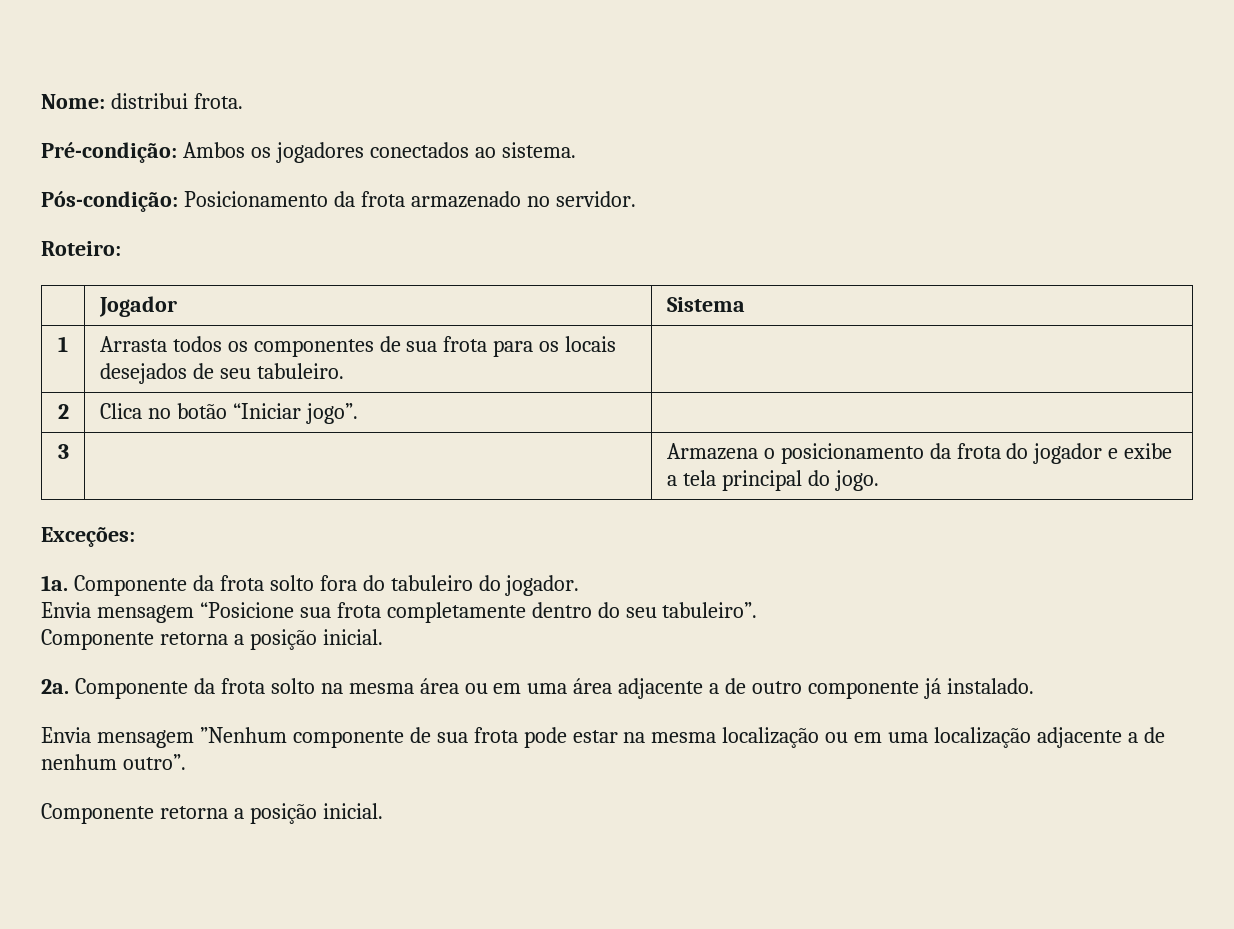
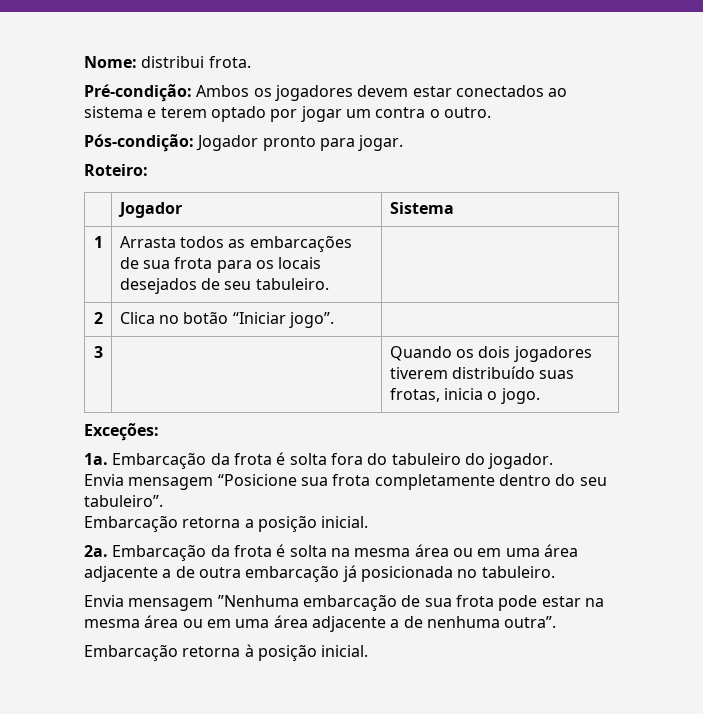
- Pré-condição: Ambos os jogadores conectados ao sistema.
- Pós-condição: Posicionamento da frota armazenado no servidor.
+ Pré-condição: Ambos os jogadores devem estar conectados ao sistema e terem optado por jogar um contra o outro.
+ Pós-condição: Jogador pronto para jogar.
- 1 | Arrasta todos os componentes de sua frota para os locais desejados de seu tabuleiro. |
+ 1 | Arrasta todos as embarcações de sua frota para os locais desejados de seu tabuleiro. |
- 3 | | Armazena o posicionamento da frota do jogador e exibe a tela principal do jogo.
+ 3 | | Quando os dois jogadores tiverem distribuído suas frotas, inicia o jogo.
- Componente da frota solto fora do tabuleiro do jogador.
+ Embarcação da frota é solta fora do tabuleiro do jogador.
  Envia mensagem “Posicione sua frota completamente dentro do seu tabuleiro”.
- Componente retorna a posição inicial.
+ Embarcação retorna a posição inicial.
- Componente da frota solto na mesma área ou em uma área adjacente a de outro componente já instalado.
- Envia mensagem ”Nenhum componente de sua frota pode estar na mesma localização ou em uma localização adjacente a de nenhum outro”.
- Componente retorna a posição inicial.
+ Embarcação da frota é solta na mesma área ou em uma área adjacente a de outra embarcação já posicionada no tabuleiro.
+ Envia mensagem ”Nenhuma embarcação de sua frota pode estar na mesma área ou em uma área adjacente a de nenhuma outra”.
+ Embarcação retorna à posição inicial.

